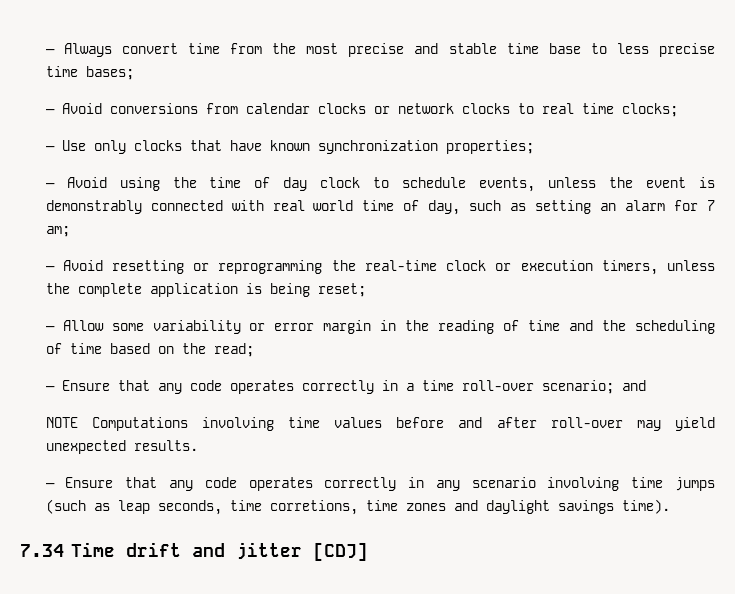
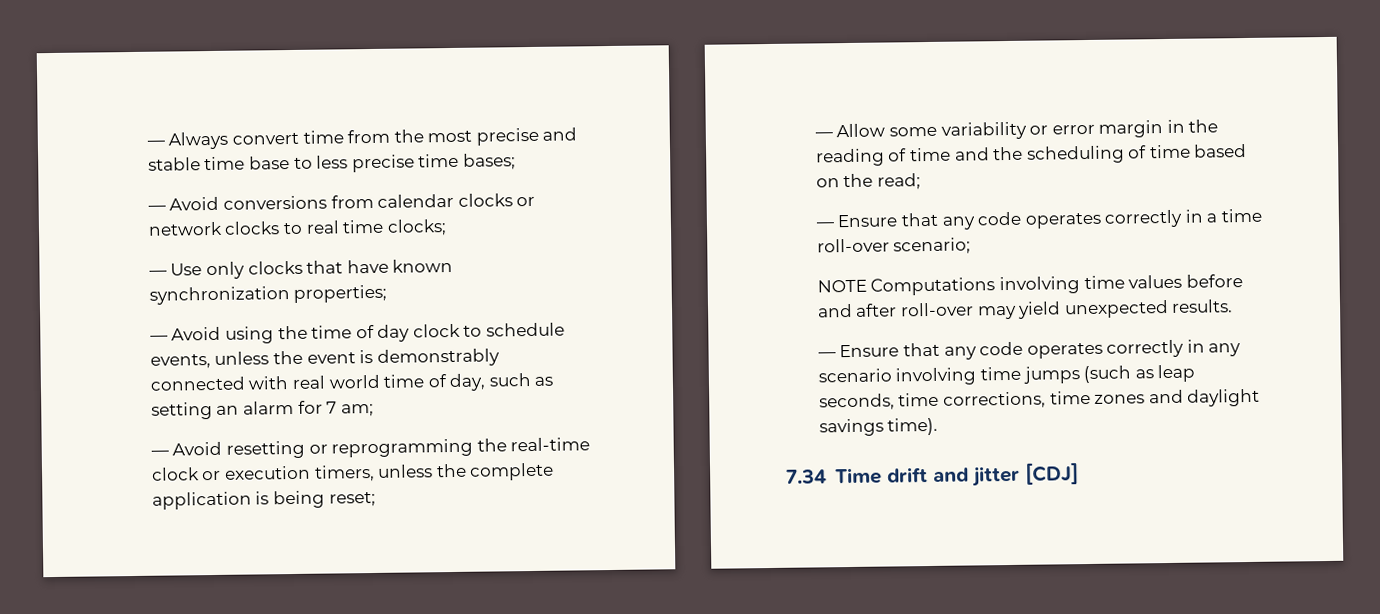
- — Ensure that any code operates correctly in a time roll-over scenario; and
+ — Ensure that any code operates correctly in a time roll-over scenario;
- — Ensure that any code operates correctly in any scenario involving time jumps (such as leap seconds, time corretions, time zones and daylight savings time).
+ — Ensure that any code operates correctly in any scenario involving time jumps (such as leap seconds, time corrections, time zones and daylight savings time).

